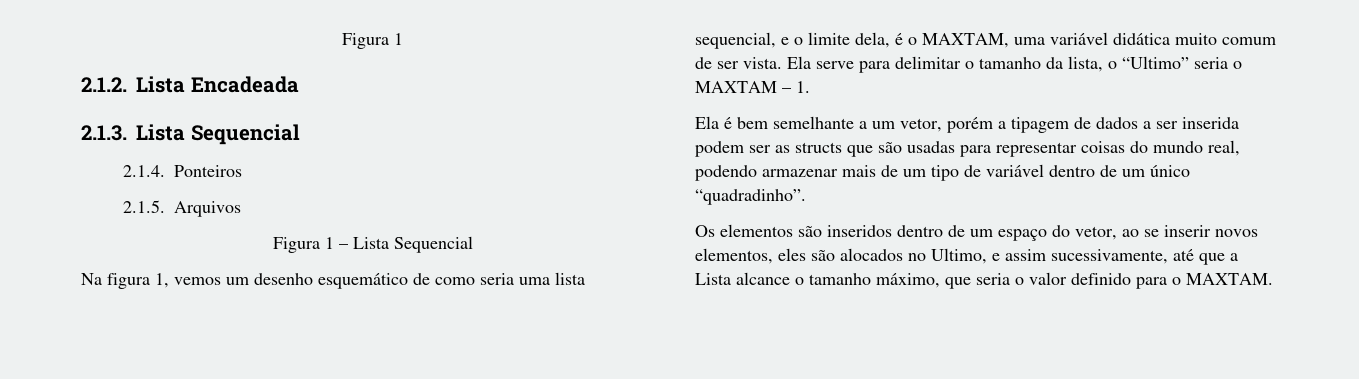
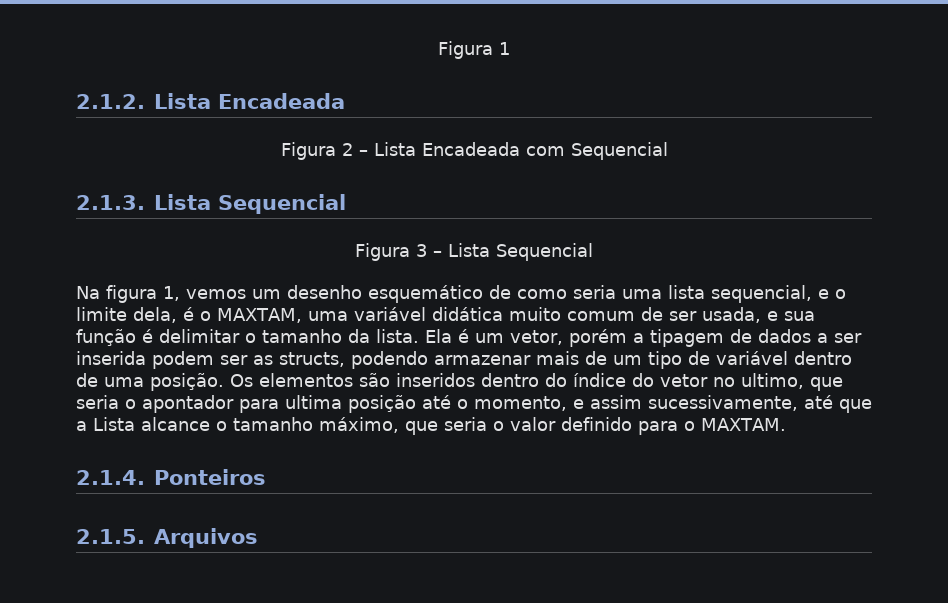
+ Figura 2 – Lista Encadeada com Sequencial
- 2.1.4. Ponteiros
- 2.1.5. Arquivos
- Figura 1 – Lista Sequencial
+ Figura 3 – Lista Sequencial
- Na figura 1, vemos um desenho esquemático de como seria uma lista sequencial, e o limite dela, é o MAXTAM, uma variável didática muito comum de ser vista. Ela serve para delimitar o tamanho da lista, o “Ultimo” seria o MAXTAM – 1.
- Ela é bem semelhante a um vetor, porém a tipagem de dados a ser inserida podem ser as structs que são usadas para representar coisas do mundo real, podendo armazenar mais de um tipo de variável dentro de um único “quadradinho”.
- Os elementos são inseridos dentro de um espaço do vetor, ao se inserir novos elementos, eles são alocados no Ultimo, e assim sucessivamente, até que a Lista alcance o tamanho máximo, que seria o valor definido para o MAXTAM.
+ Na figura 1, vemos um desenho esquemático de como seria uma lista sequencial, e o limite dela, é o MAXTAM, uma variável didática muito comum de ser usada, e sua função é delimitar o tamanho da lista. Ela é um vetor, porém a tipagem de dados a ser inserida podem ser as structs, podendo armazenar mais de um tipo de variável dentro de uma posição. Os elementos são inseridos dentro do índice do vetor no ultimo, que seria o apontador para ultima posição até o momento, e assim sucessivamente, até que a Lista alcance o tamanho máximo, que seria o valor definido para o MAXTAM.
+ 2.1.4. Ponteiros
+ 2.1.5. Arquivos

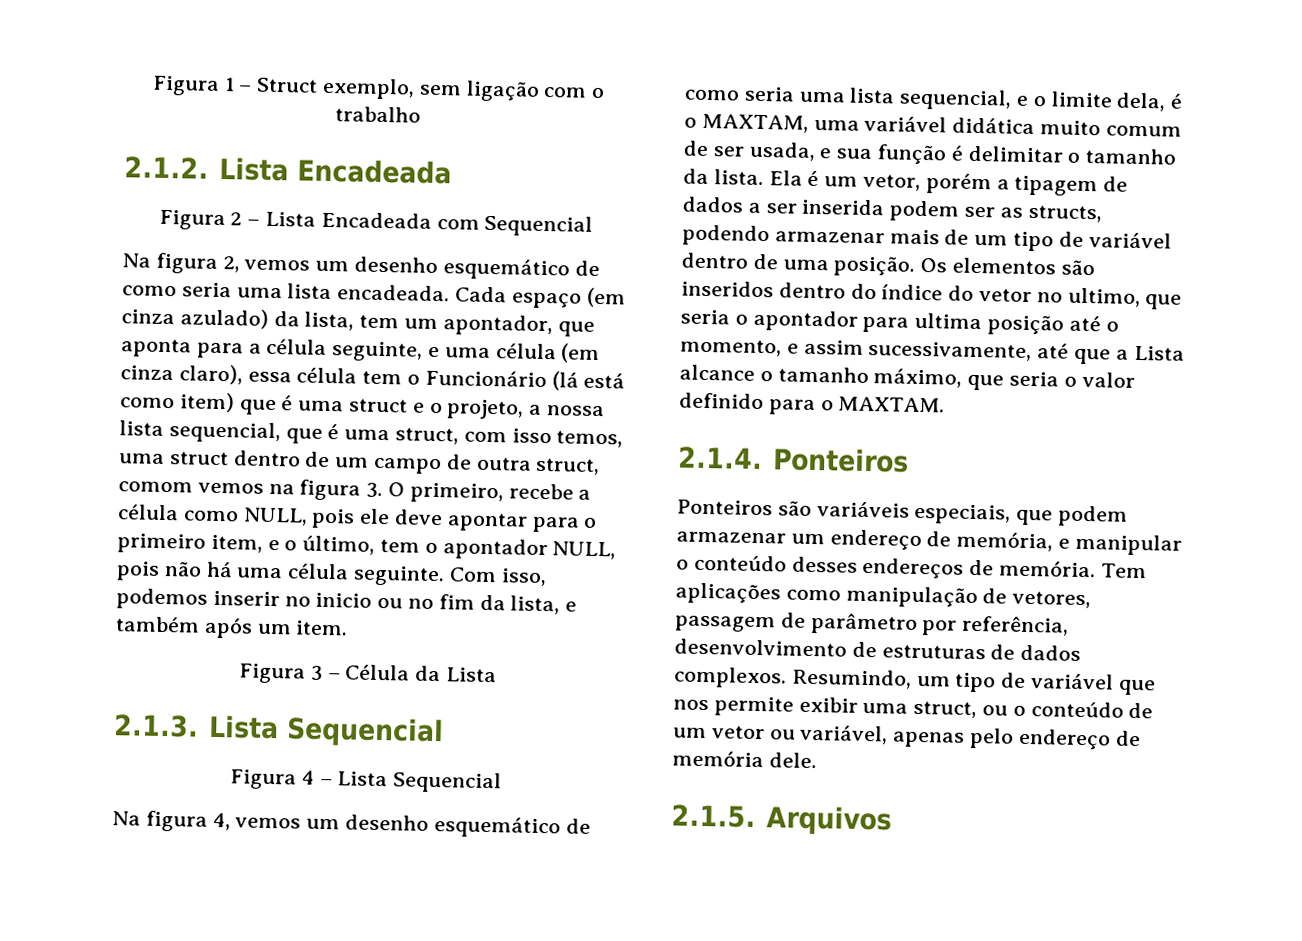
- Figura 1
+ Figura 1 – Struct exemplo, sem ligação com o trabalho
+ Na figura 2, vemos um desenho esquemático de como seria uma lista encadeada. Cada espaço (em cinza azulado) da lista, tem um apontador, que aponta para a célula seguinte, e uma célula (em cinza claro), essa célula tem o Funcionário (lá está como item) que é uma struct e o projeto, a nossa lista sequencial, que é uma struct, com isso temos, uma struct dentro de um campo de outra struct, comom vemos na figura 3. O primeiro, recebe a célula como NULL, pois ele deve apontar para o primeiro item, e o último, tem o apontador NULL, pois não há uma célula seguinte. Com isso, podemos inserir no inicio ou no fim da lista, e também após um item.
+ Figura 3 – Célula da Lista
- Figura 3 – Lista Sequencial
+ Figura 4 – Lista Sequencial
- Na figura 1, vemos um desenho esquemático de como seria uma lista sequencial, e o limite dela, é o MAXTAM, uma variável didática muito comum de ser usada, e sua função é delimitar o tamanho da lista.
+ Na figura 4, vemos um desenho esquemático de como seria uma lista sequencial, e o limite dela, é o MAXTAM, uma variável didática muito comum de ser usada, e sua função é delimitar o tamanho da lista.
+ Ponteiros são variáveis especiais, que podem armazenar um endereço de memória, e manipular o conteúdo desses endereços de memória. Tem aplicações como manipulação de vetores, passagem de parâmetro por referência, desenvolvimento de estruturas de dados complexos. Resumindo, um tipo de variável que nos permite exibir uma struct, ou o conteúdo de um vetor ou variável, apenas pelo endereço de memória dele.

